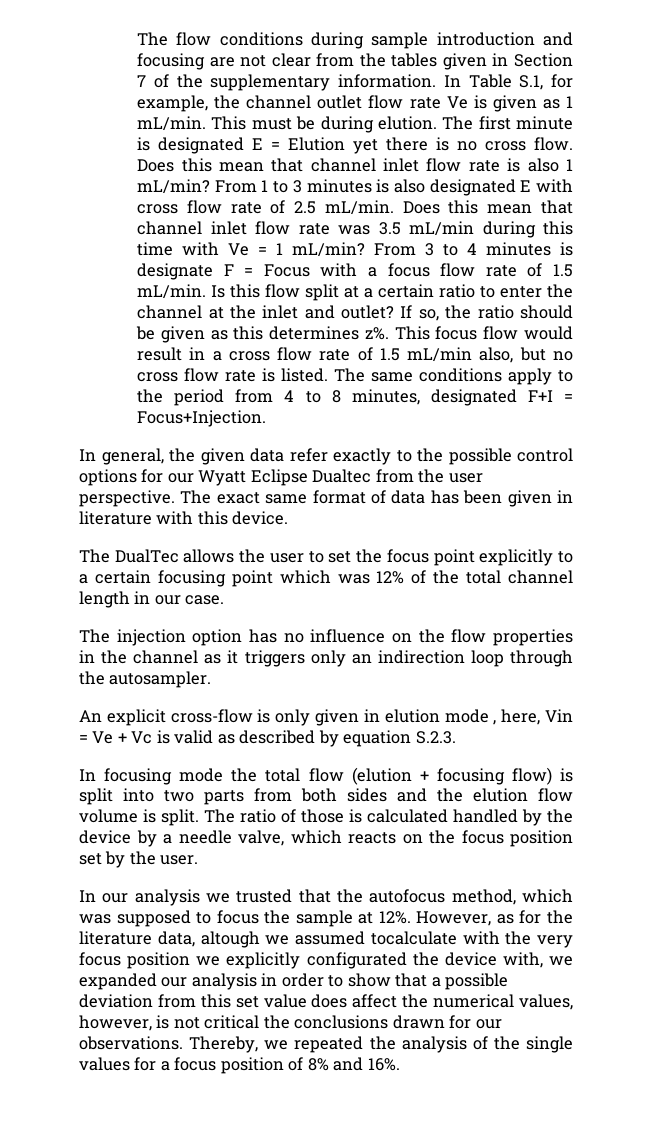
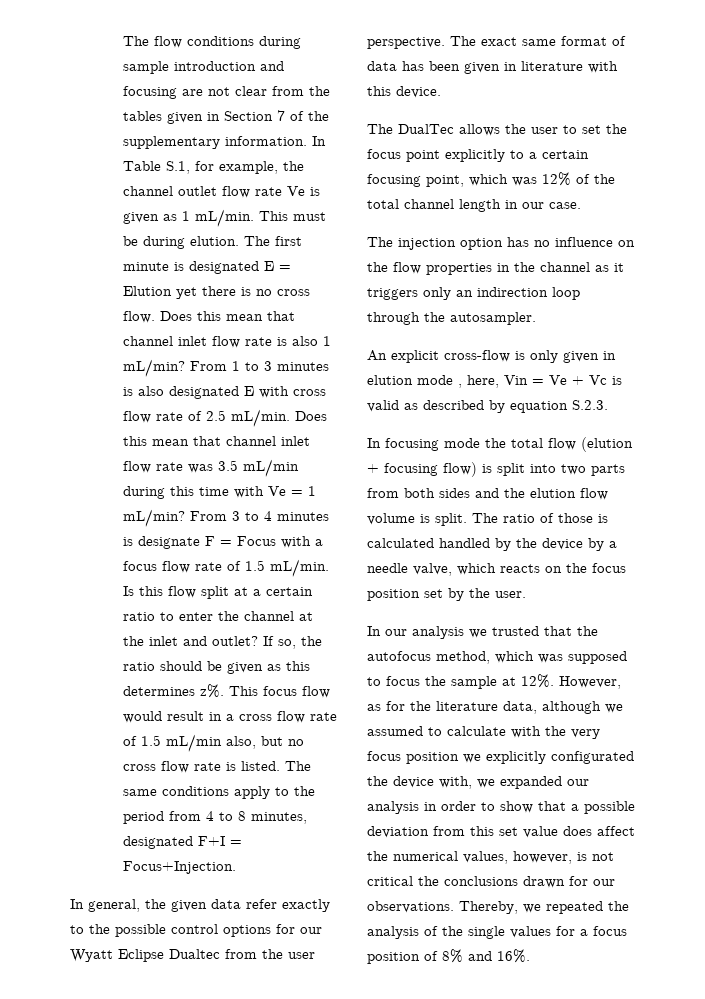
- The DualTec allows the user to set the focus point explicitly to a certain focusing point which was 12% of the total channel length in our case.
+ The DualTec allows the user to set the focus point explicitly to a certain focusing point, which was 12% of the total channel length in our case.
- However, as for the literature data, altough we assumed tocalculate with the very focus position we explicitly configurated the device with, we expanded our analysis in order to show that a possible deviation from this set value does affect the numerical values, however, is not critical the conclusions drawn for our observations.
+ However, as for the literature data, although we assumed to calculate with the very focus position we explicitly configurated the device with, we expanded our analysis in order to show that a possible deviation from this set value does affect the numerical values, however, is not critical the conclusions drawn for our observations.

